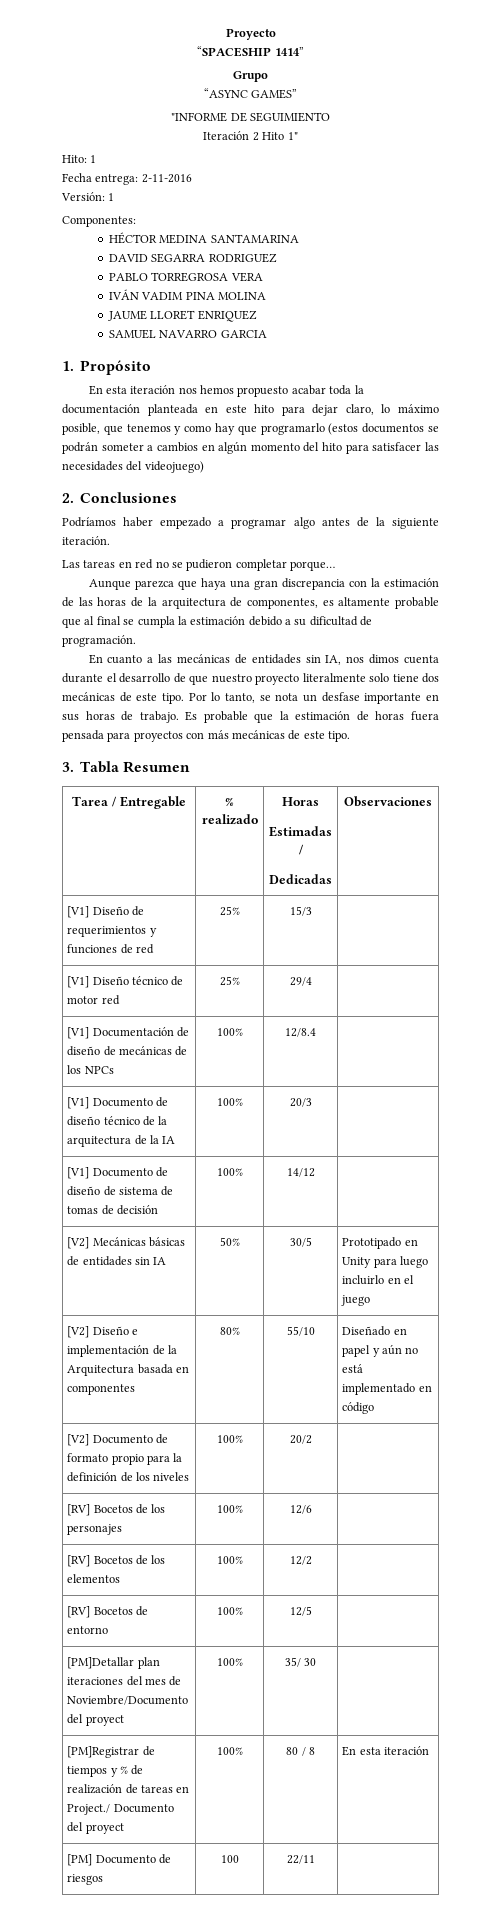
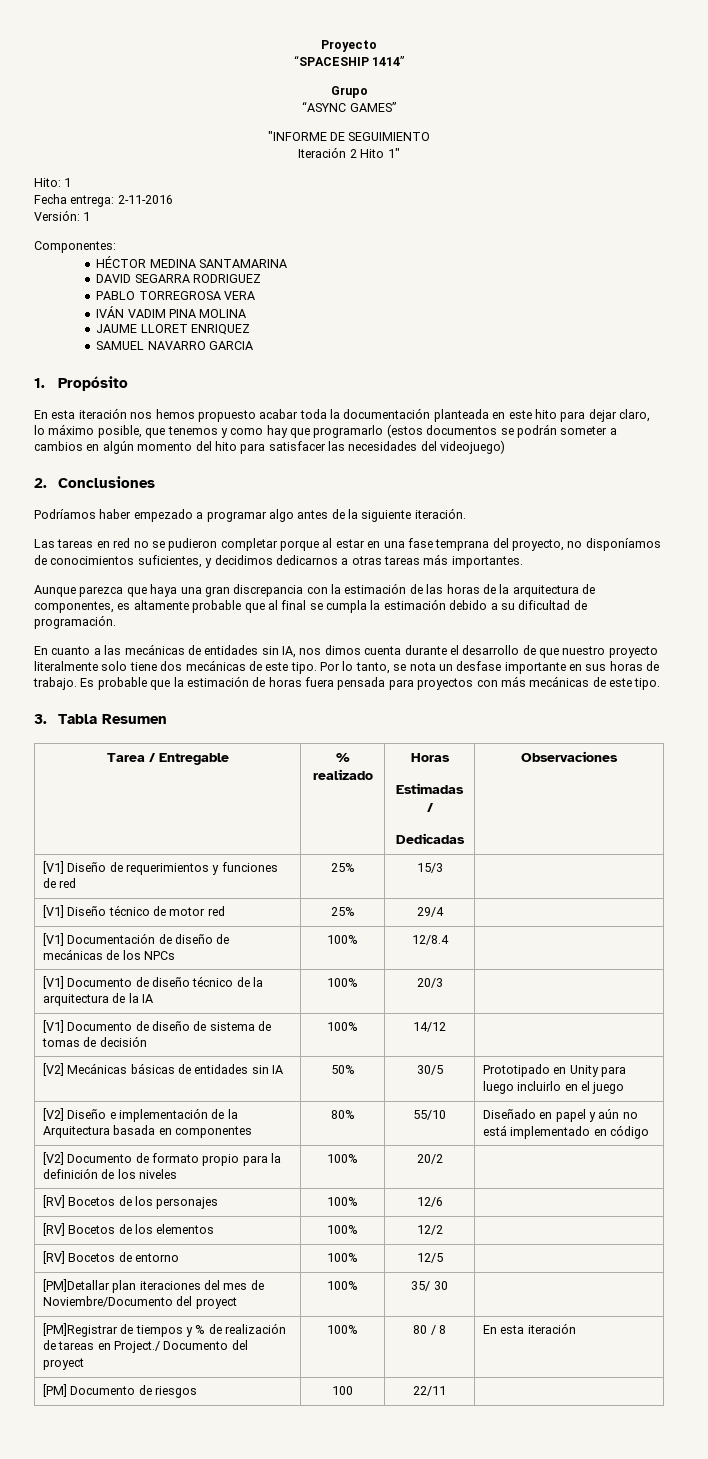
- Las tareas en red no se pudieron completar porque…
+ Las tareas en red no se pudieron completar porque al estar en una fase temprana del proyecto, no disponíamos de conocimientos suficientes, y decidimos dedicarnos a otras tareas más importantes.

